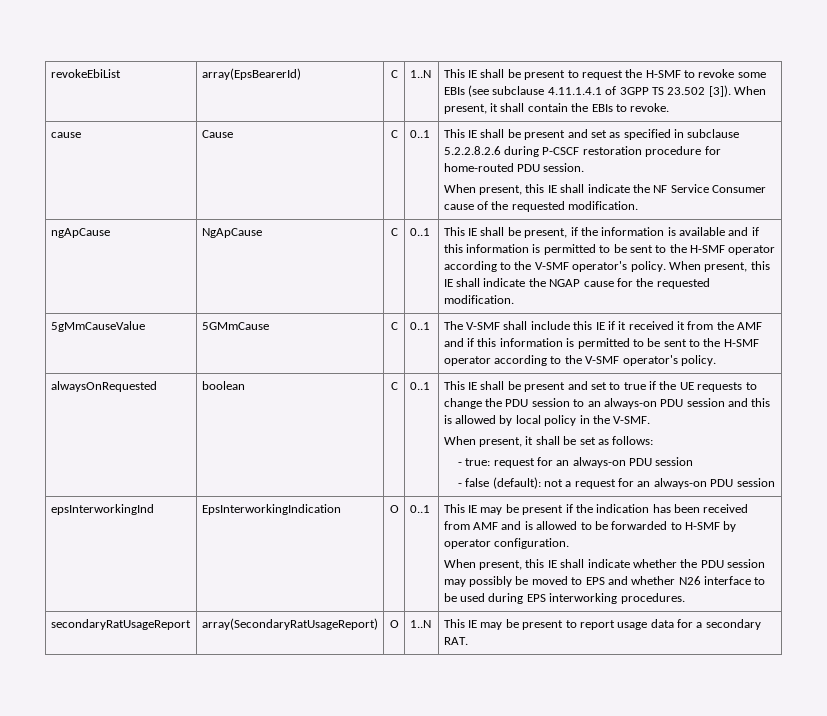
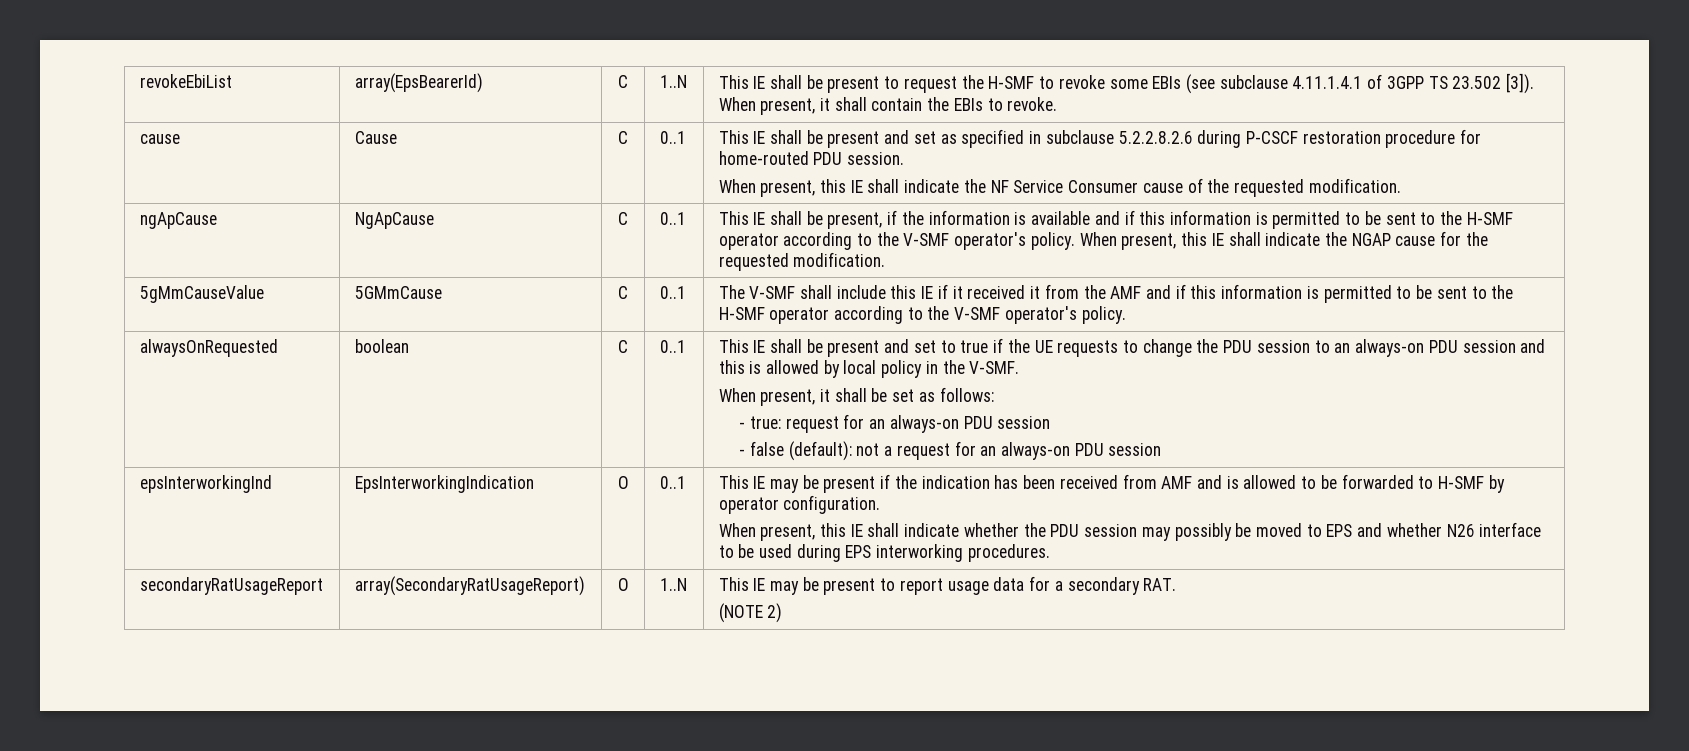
  secondaryRatUsageReport | array(SecondaryRatUsageReport) | O | 1..N | This IE may be present to report usage data for a secondary RAT.
+ (NOTE 2)

